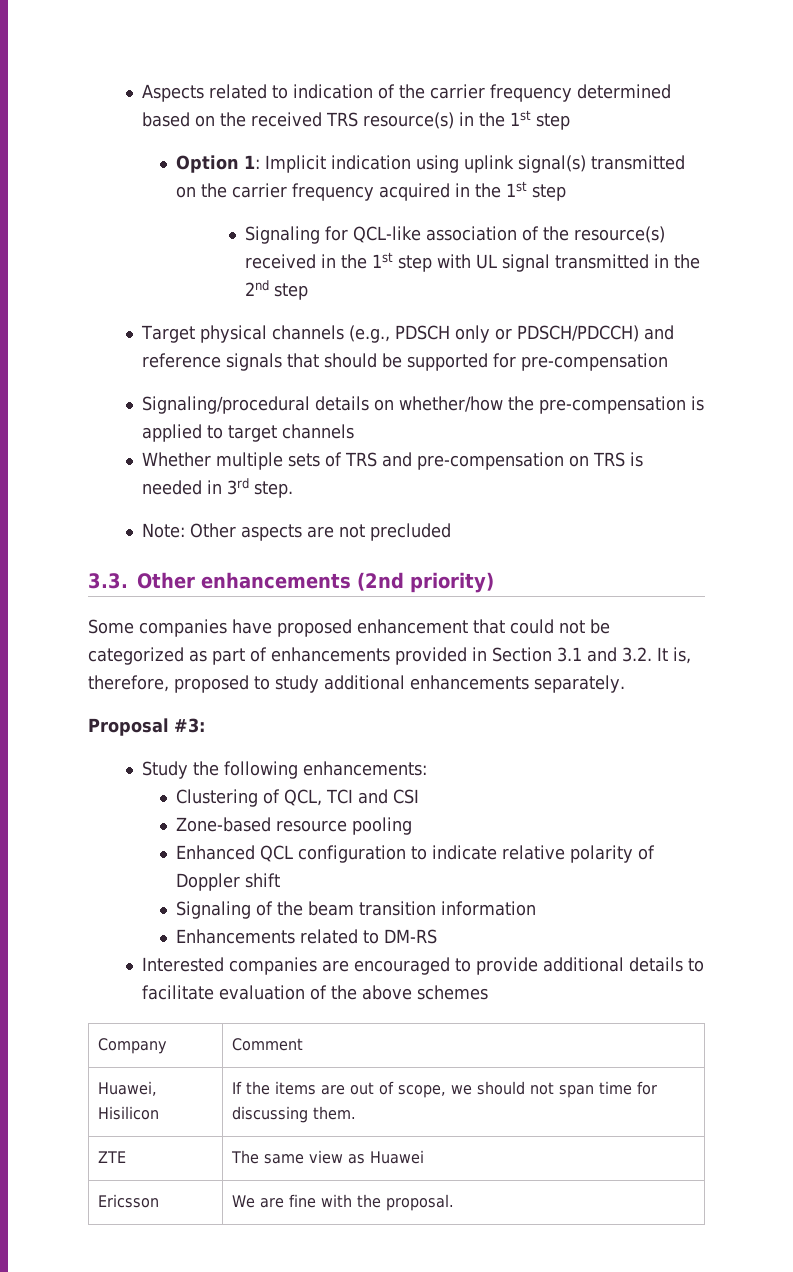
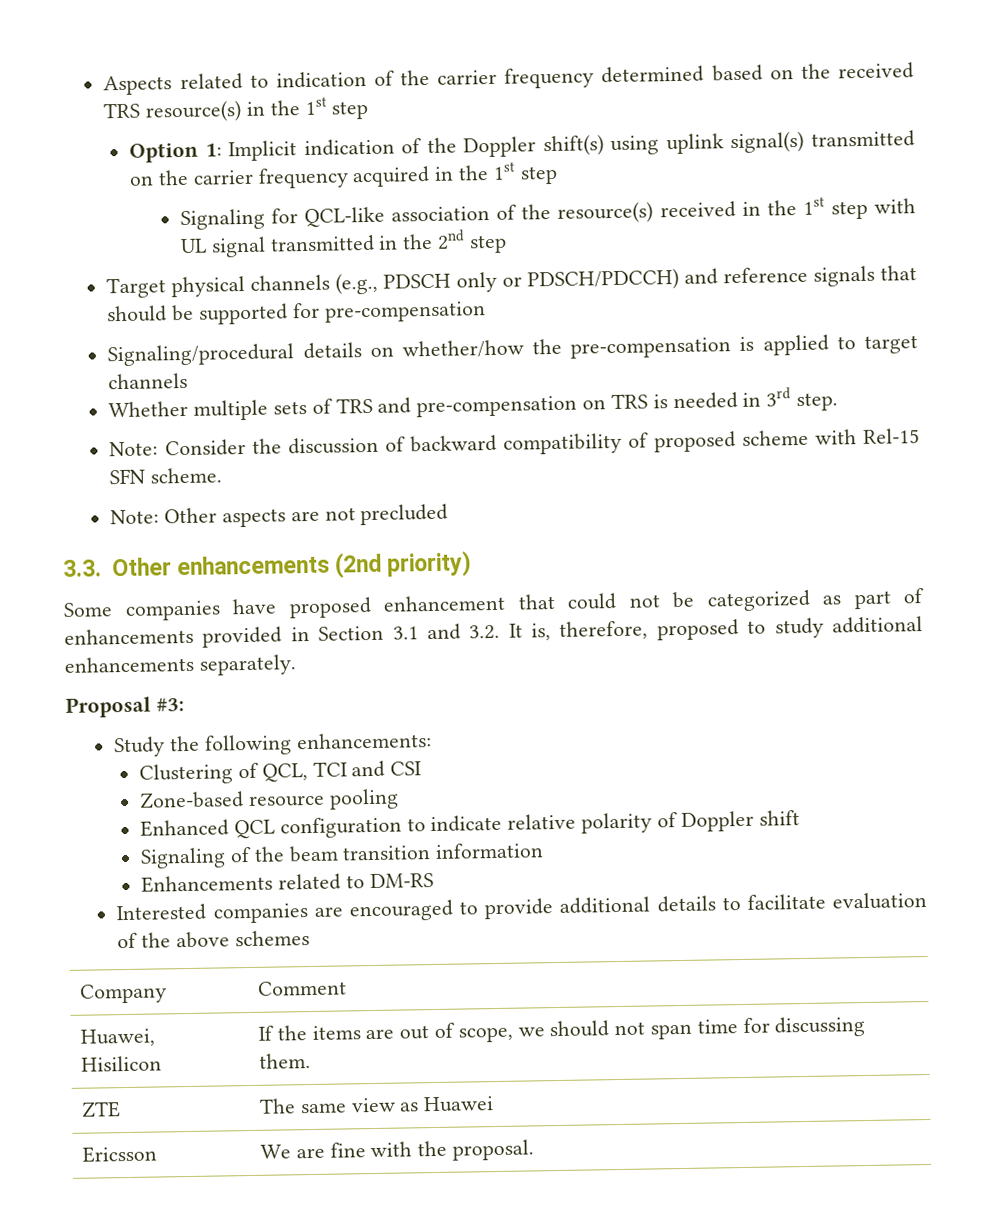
- Option 1: Implicit indication using uplink signal(s) transmitted on the carrier frequency acquired in the 1st step
+ Option 1: Implicit indication of the Doppler shift(s) using uplink signal(s) transmitted on the carrier frequency acquired in the 1st step
+ Note: Consider the discussion of backward compatibility of proposed scheme with Rel-15 SFN scheme.

